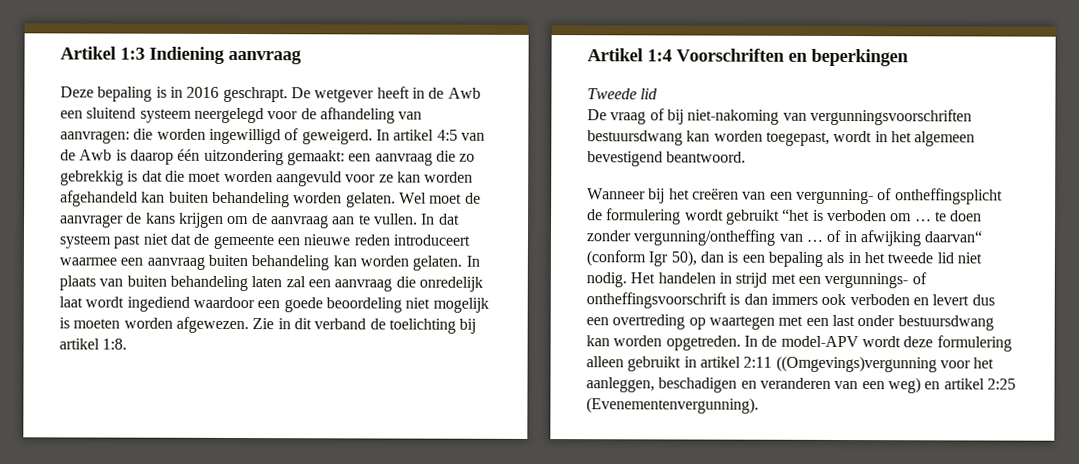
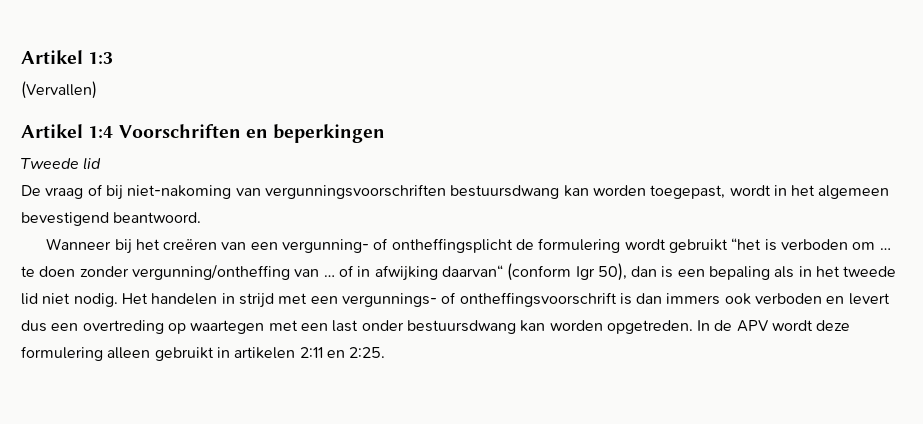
- Artikel 1:3 Indiening aanvraag
- Deze bepaling is in 2016 geschrapt. De wetgever heeft in de Awb een sluitend systeem neergelegd voor de afhandeling van aanvragen: die worden ingewilligd of geweigerd. In artikel 4:5 van de Awb is daarop één uitzondering gemaakt: een aanvraag die zo gebrekkig is dat die moet worden aangevuld voor ze kan worden afgehandeld kan buiten behandeling worden gelaten. Wel moet de aanvrager de kans krijgen om de aanvraag aan te vullen. In dat systeem past niet dat de gemeente een nieuwe reden introduceert waarmee een aanvraag buiten behandeling kan worden gelaten. In plaats van buiten behandeling laten zal een aanvraag die onredelijk laat wordt ingediend waardoor een goede beoordeling niet mogelijk is moeten worden afgewezen. Zie in dit verband de toelichting bij artikel 1:8.
+ Artikel 1:3
+ (Vervallen)
- In de model-APV wordt deze formulering alleen gebruikt in artikel 2:11 ((Omgevings)vergunning voor het aanleggen, beschadigen en veranderen van een weg) en artikel 2:25 (Evenementenvergunning).
+ In de APV wordt deze formulering alleen gebruikt in artikelen 2:11 en 2:25.

